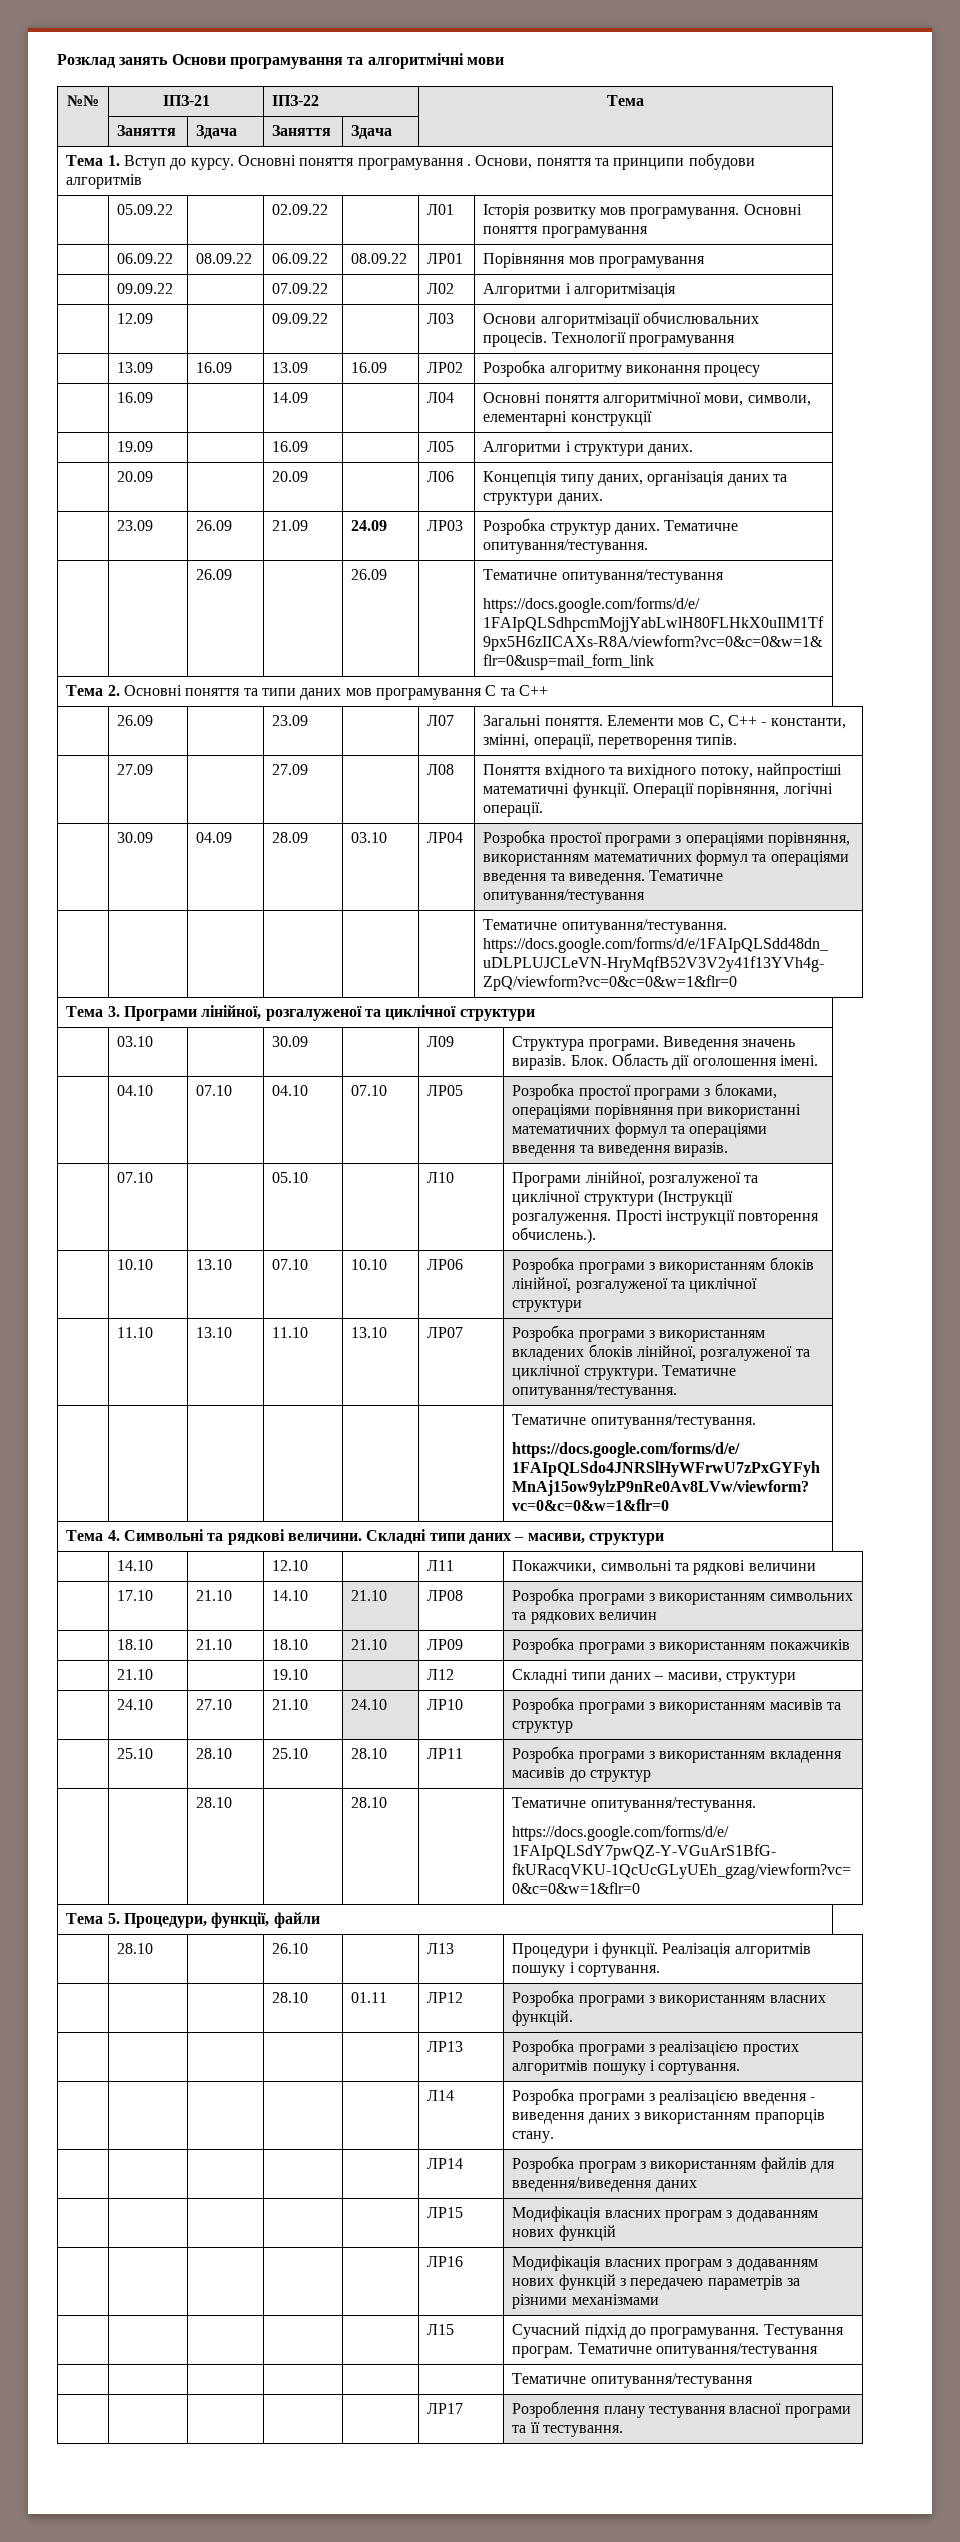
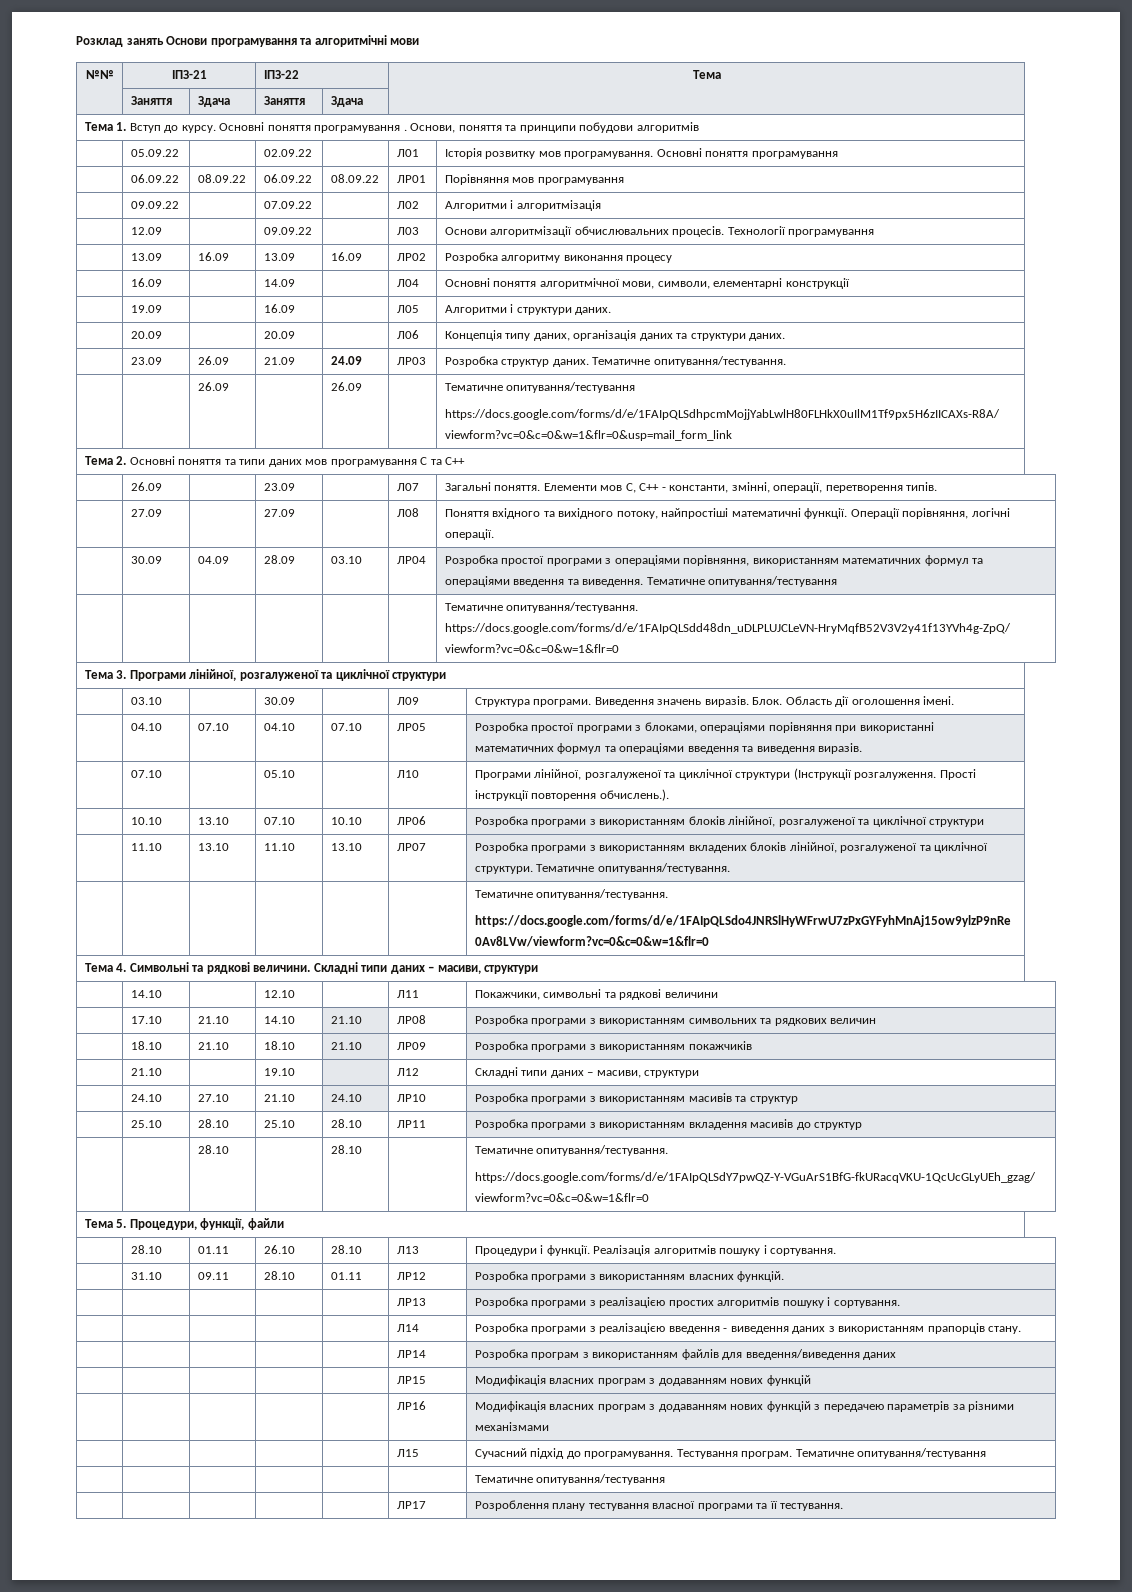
- | 28.10 | | 26.10 | | Л13 | Процедури і функції. Реалізація алгоритмів пошуку і сортування.
+ | 28.10 | 01.11 | 26.10 | 28.10 | Л13 | Процедури і функції. Реалізація алгоритмів пошуку і сортування.
- | | | 28.10 | 01.11 | ЛР12 | Розробка програми з використанням власних функцій.
+ | 31.10 | 09.11 | 28.10 | 01.11 | ЛР12 | Розробка програми з використанням власних функцій.

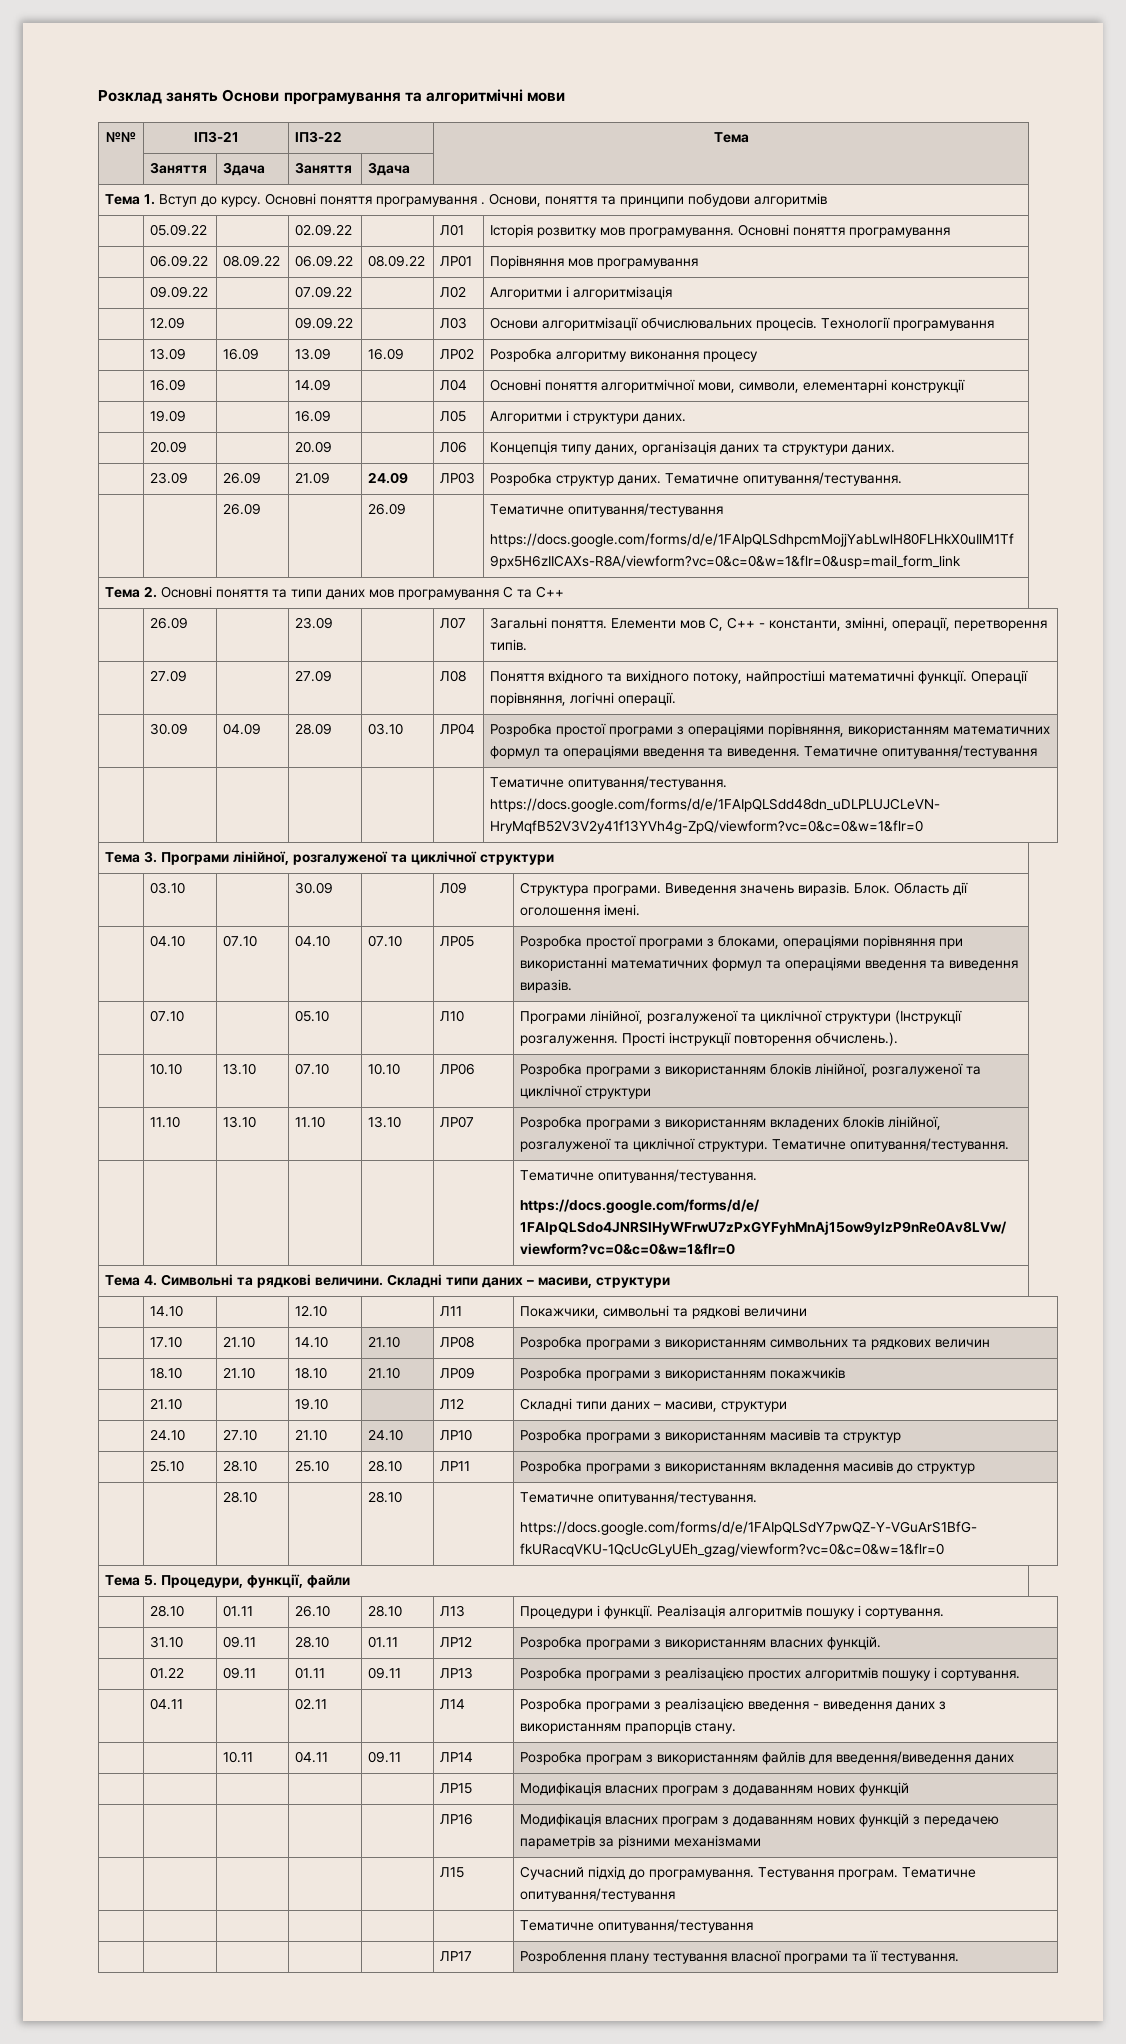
- | | | | | ЛР13 | Розробка програми з реалізацією простих алгоритмів пошуку і сортування.
+ | 01.22 | 09.11 | 01.11 | 09.11 | ЛР13 | Розробка програми з реалізацією простих алгоритмів пошуку і сортування.
- | | | | | Л14 | Розробка програми з реалізацією введення - виведення даних з використанням прапорців стану.
+ | 04.11 | | 02.11 | | Л14 | Розробка програми з реалізацією введення - виведення даних з використанням прапорців стану.
- | | | | | ЛР14 | Розробка програм з використанням файлів для введення/виведення даних
+ | | 10.11 | 04.11 | 09.11 | ЛР14 | Розробка програм з використанням файлів для введення/виведення даних

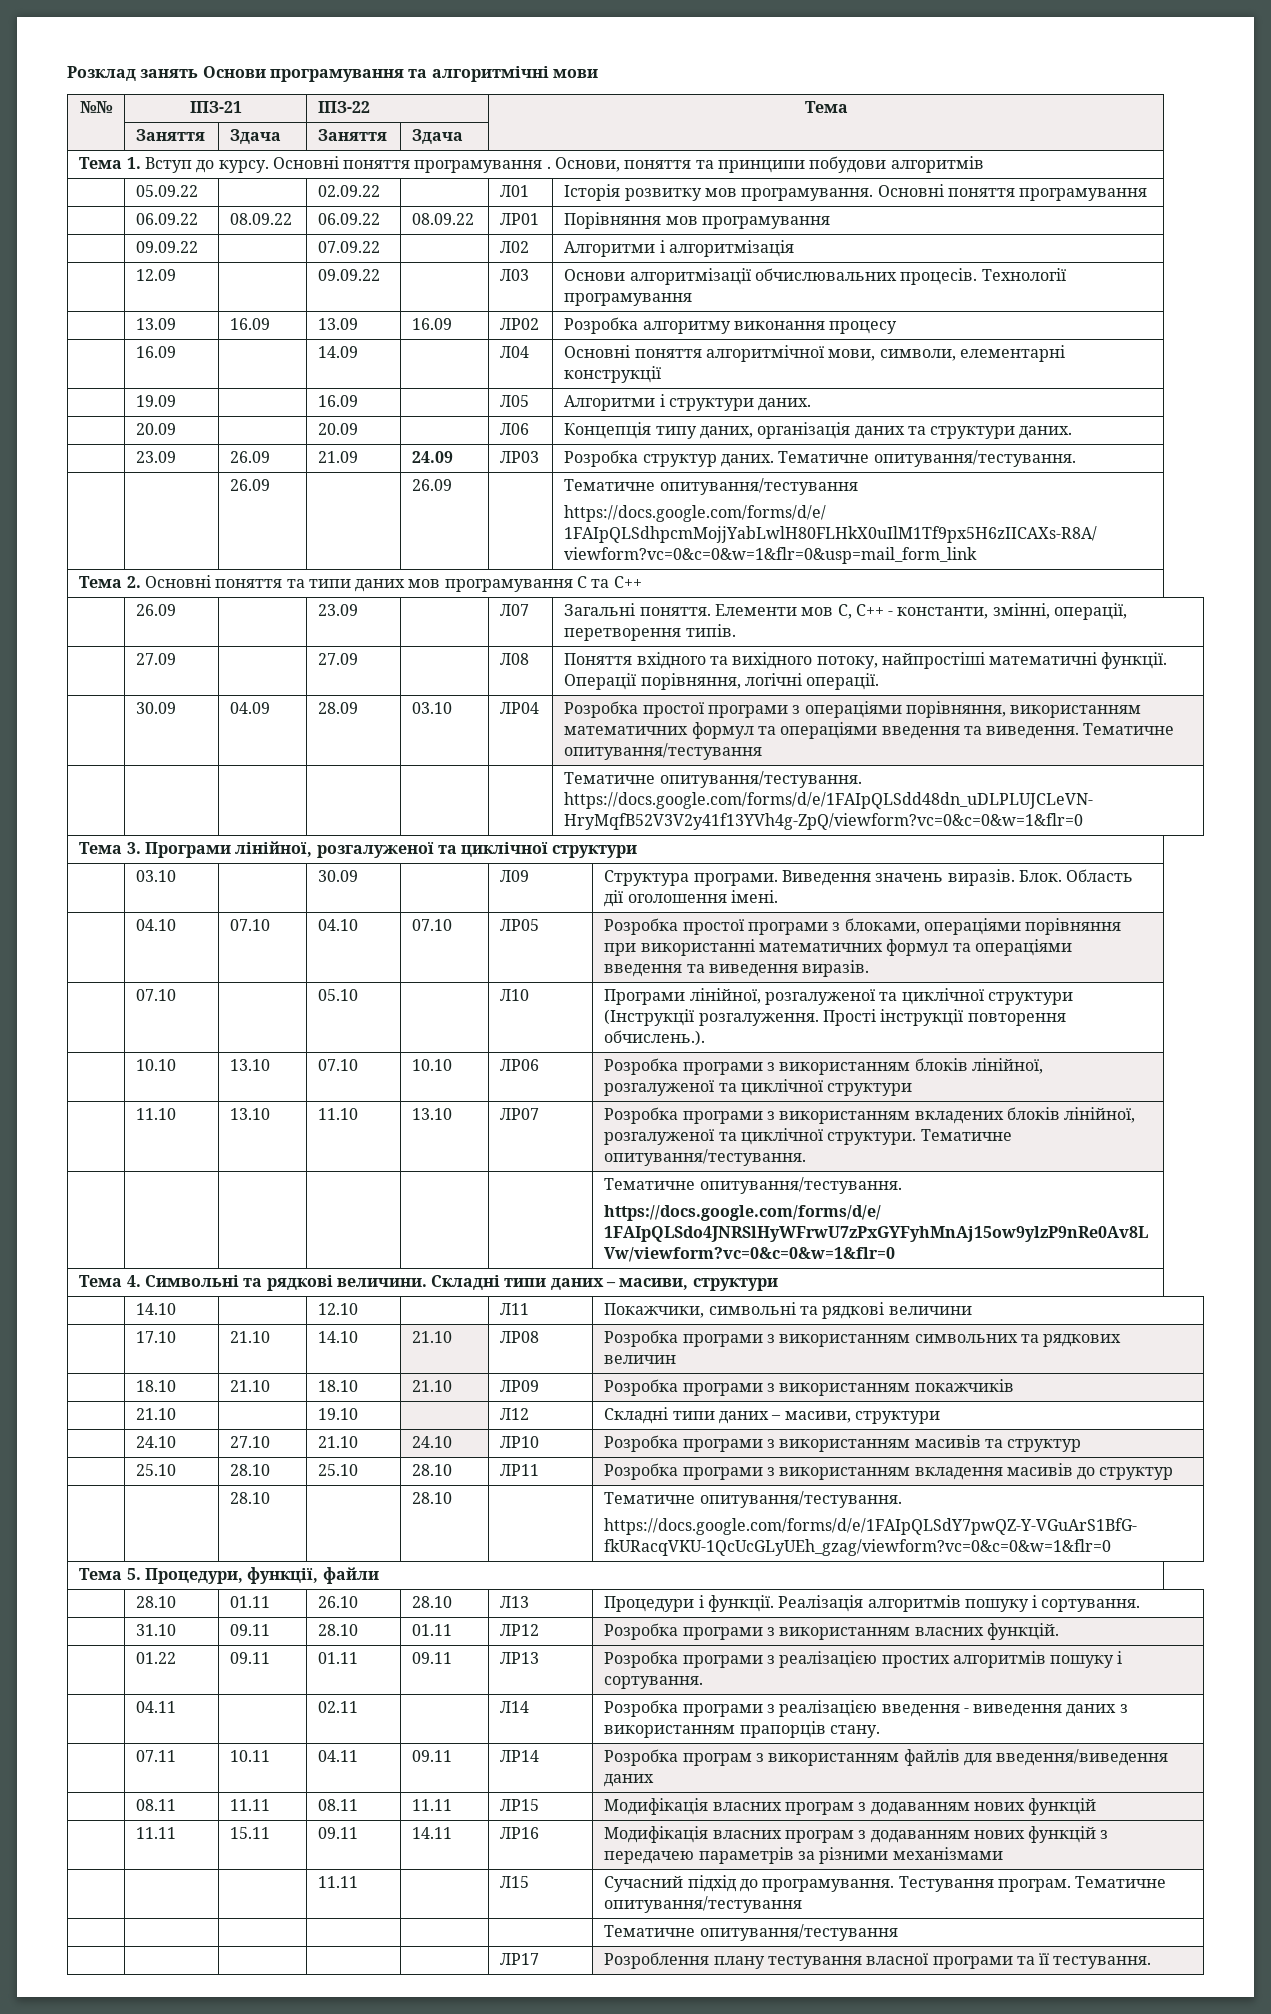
- | | 10.11 | 04.11 | 09.11 | ЛР14 | Розробка програм з використанням файлів для введення/виведення даних
+ | 07.11 | 10.11 | 04.11 | 09.11 | ЛР14 | Розробка програм з використанням файлів для введення/виведення даних
- | | | | | ЛР15 | Модифікація власних програм з додаванням нових функцій
+ | 08.11 | 11.11 | 08.11 | 11.11 | ЛР15 | Модифікація власних програм з додаванням нових функцій
- | | | | | ЛР16 | Модифікація власних програм з додаванням нових функцій з передачею параметрів за різними механізмами
+ | 11.11 | 15.11 | 09.11 | 14.11 | ЛР16 | Модифікація власних програм з додаванням нових функцій з передачею параметрів за різними механізмами
- | | | | | Л15 | Сучасний підхід до програмування. Тестування програм. Тематичне опитування/тестування
+ | | | 11.11 | | Л15 | Сучасний підхід до програмування. Тестування програм. Тематичне опитування/тестування

